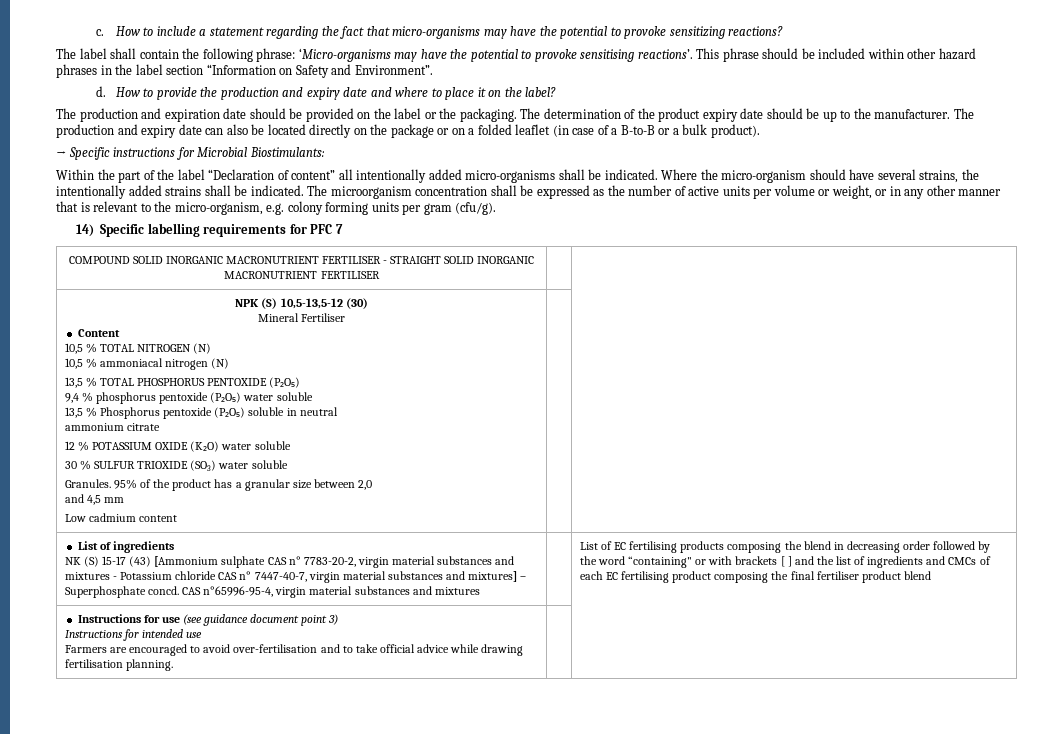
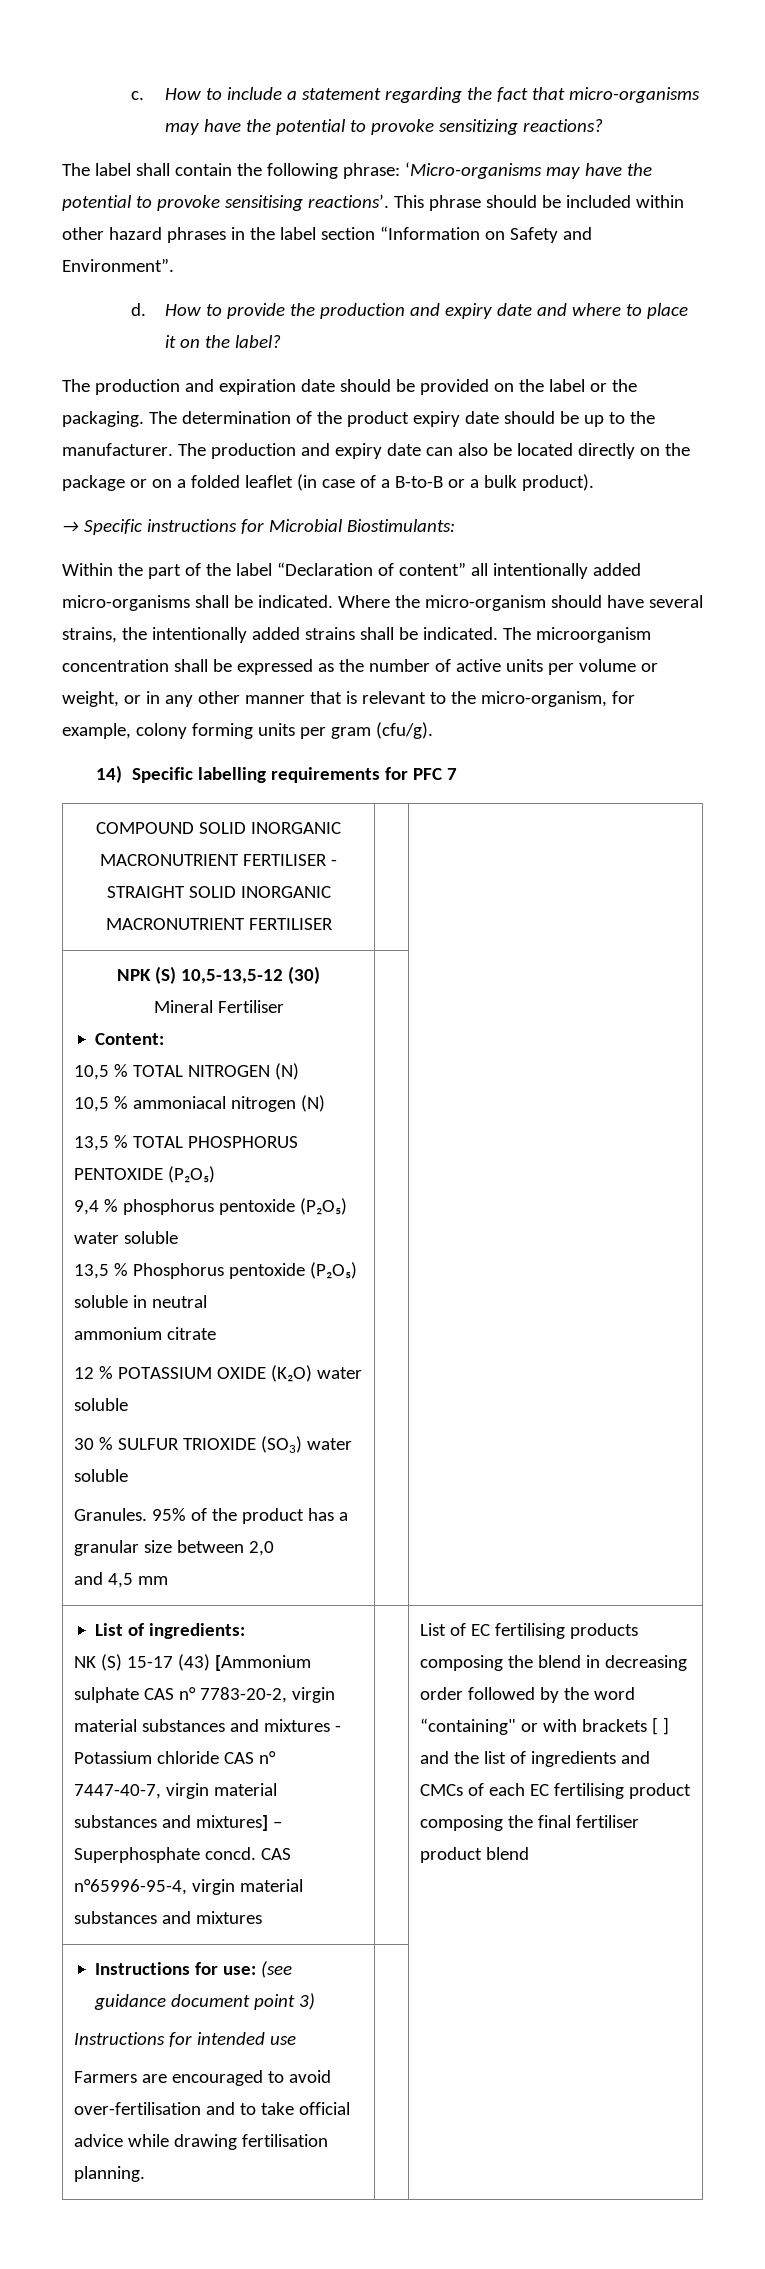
- The microorganism concentration shall be expressed as the number of active units per volume or weight, or in any other manner that is relevant to the micro-organism, e.g. colony forming units per gram (cfu/g).
+ The microorganism concentration shall be expressed as the number of active units per volume or weight, or in any other manner that is relevant to the micro-organism, for example, colony forming units per gram (cfu/g).
- Content
+ Content:
- Low cadmium content | |
- List of ingredients
+ List of ingredients:
- Instructions for use (see guidance document point 3)
+ Instructions for use: (see guidance document point 3)

